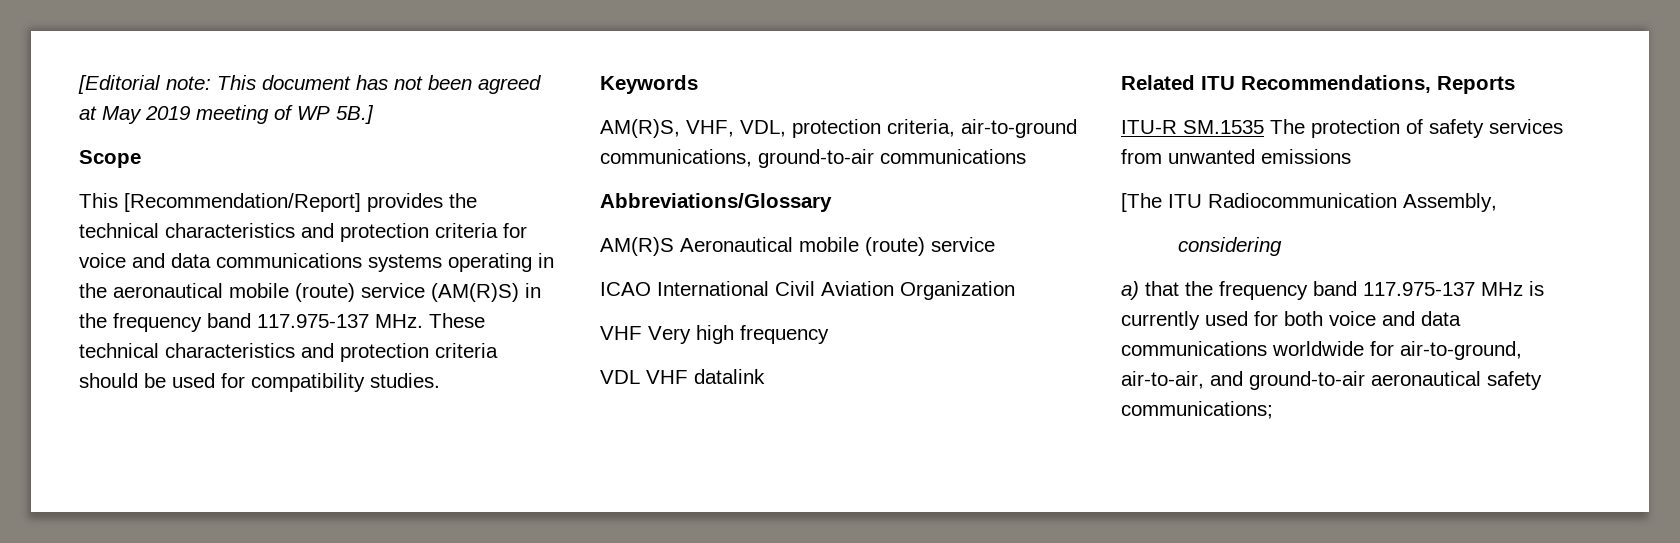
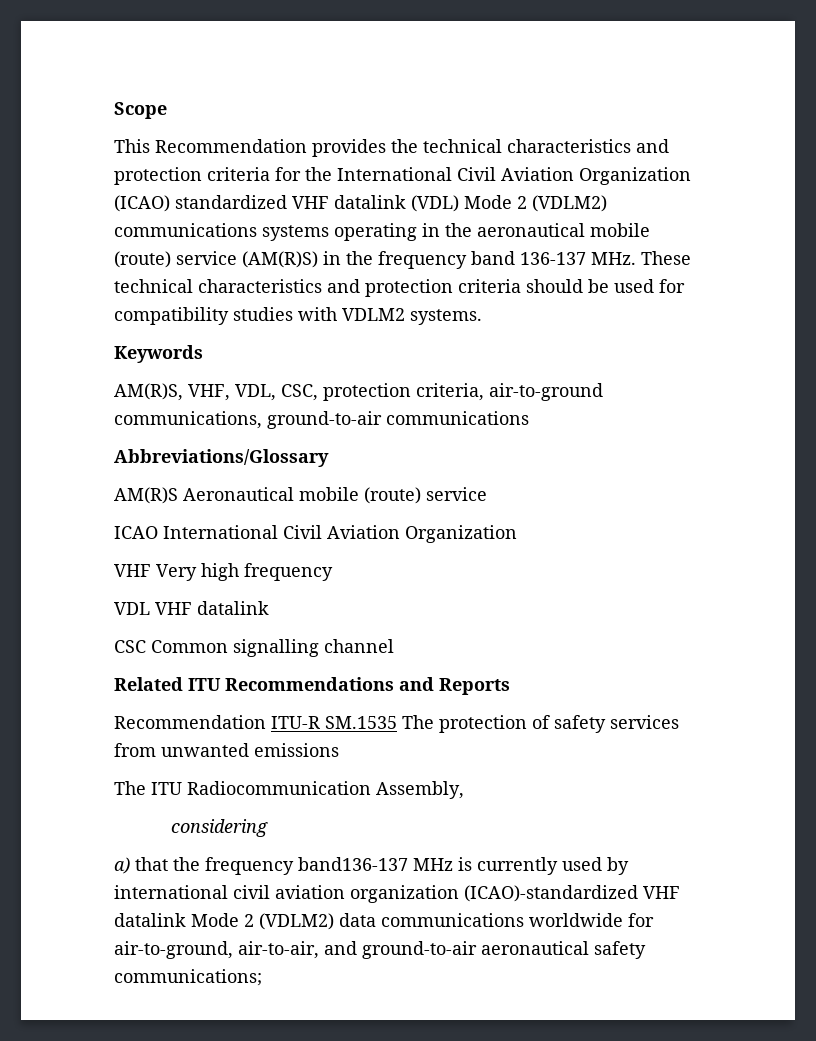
- [Editorial note: This document has not been agreed at May 2019 meeting of WP 5B.]
- This [Recommendation/Report] provides the technical characteristics and protection criteria for voice and data communications systems operating in the aeronautical mobile (route) service (AM(R)S) in the frequency band 117.975-137 MHz. These technical characteristics and protection criteria should be used for compatibility studies.
+ This Recommendation provides the technical characteristics and protection criteria for the International Civil Aviation Organization (ICAO) standardized VHF datalink (VDL) Mode 2 (VDLM2) communications systems operating in the aeronautical mobile (route) service (AM(R)S) in the frequency band 136-137 MHz. These technical characteristics and protection criteria should be used for compatibility studies with VDLM2 systems.
- AM(R)S, VHF, VDL, protection criteria, air-to-ground communications, ground-to-air communications
+ AM(R)S, VHF, VDL, CSC, protection criteria, air-to-ground communications, ground-to-air communications
+ CSC Common signalling channel
- Related ITU Recommendations, Reports
+ Related ITU Recommendations and Reports
- ITU-R SM.1535 The protection of safety services from unwanted emissions
+ Recommendation ITU-R SM.1535 The protection of safety services from unwanted emissions
- [The ITU Radiocommunication Assembly,
+ The ITU Radiocommunication Assembly,
- a) that the frequency band 117.975-137 MHz is currently used for both voice and data communications worldwide for air-to-ground, air-to-air, and ground-to-air aeronautical safety communications;
+ a) that the frequency band136-137 MHz is currently used by international civil aviation organization (ICAO)-standardized VHF datalink Mode 2 (VDLM2) data communications worldwide for air-to-ground, air-to-air, and ground-to-air aeronautical safety communications;

